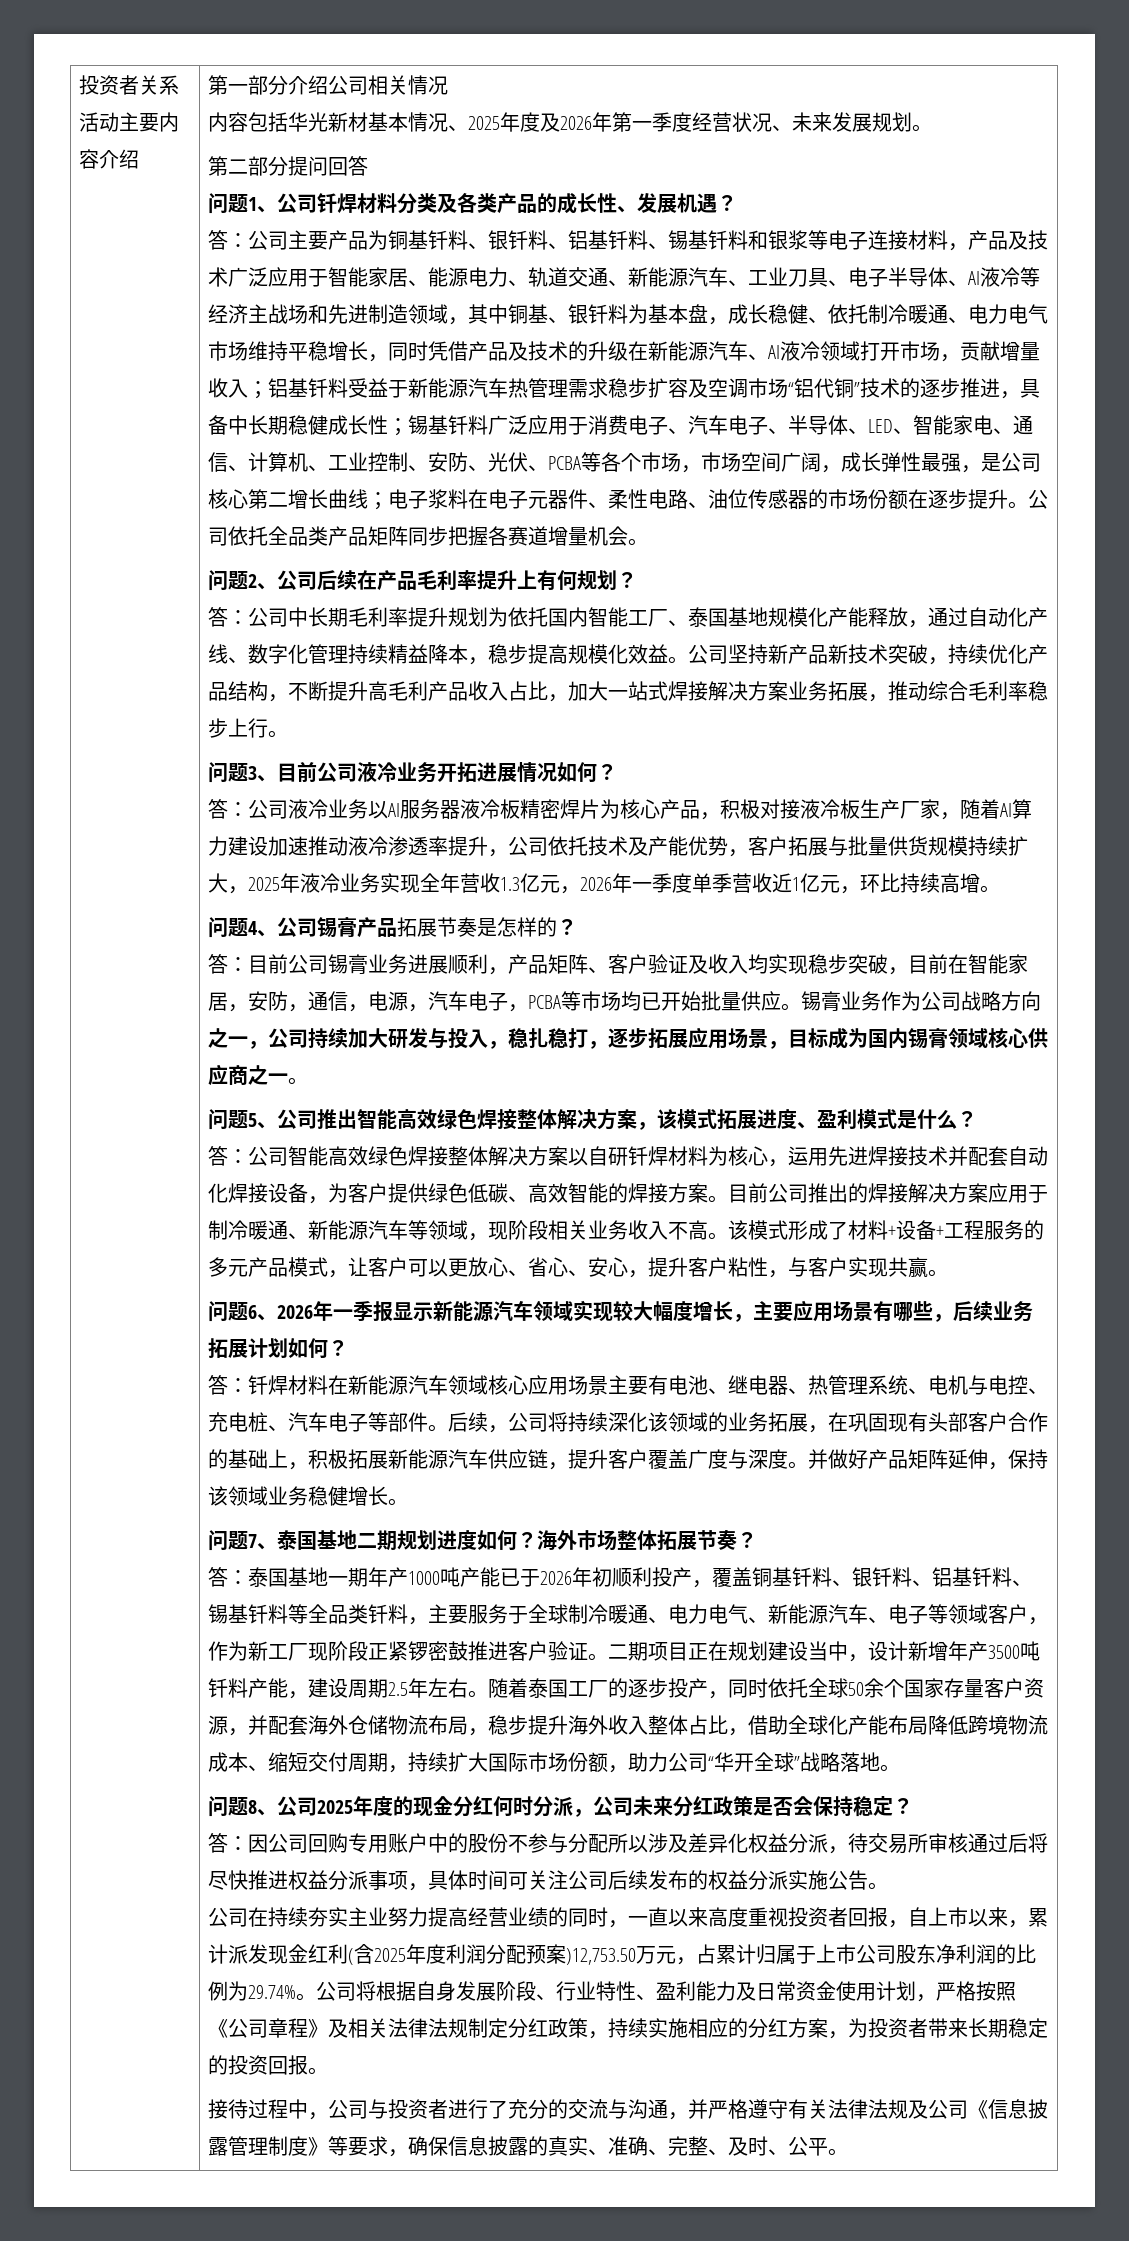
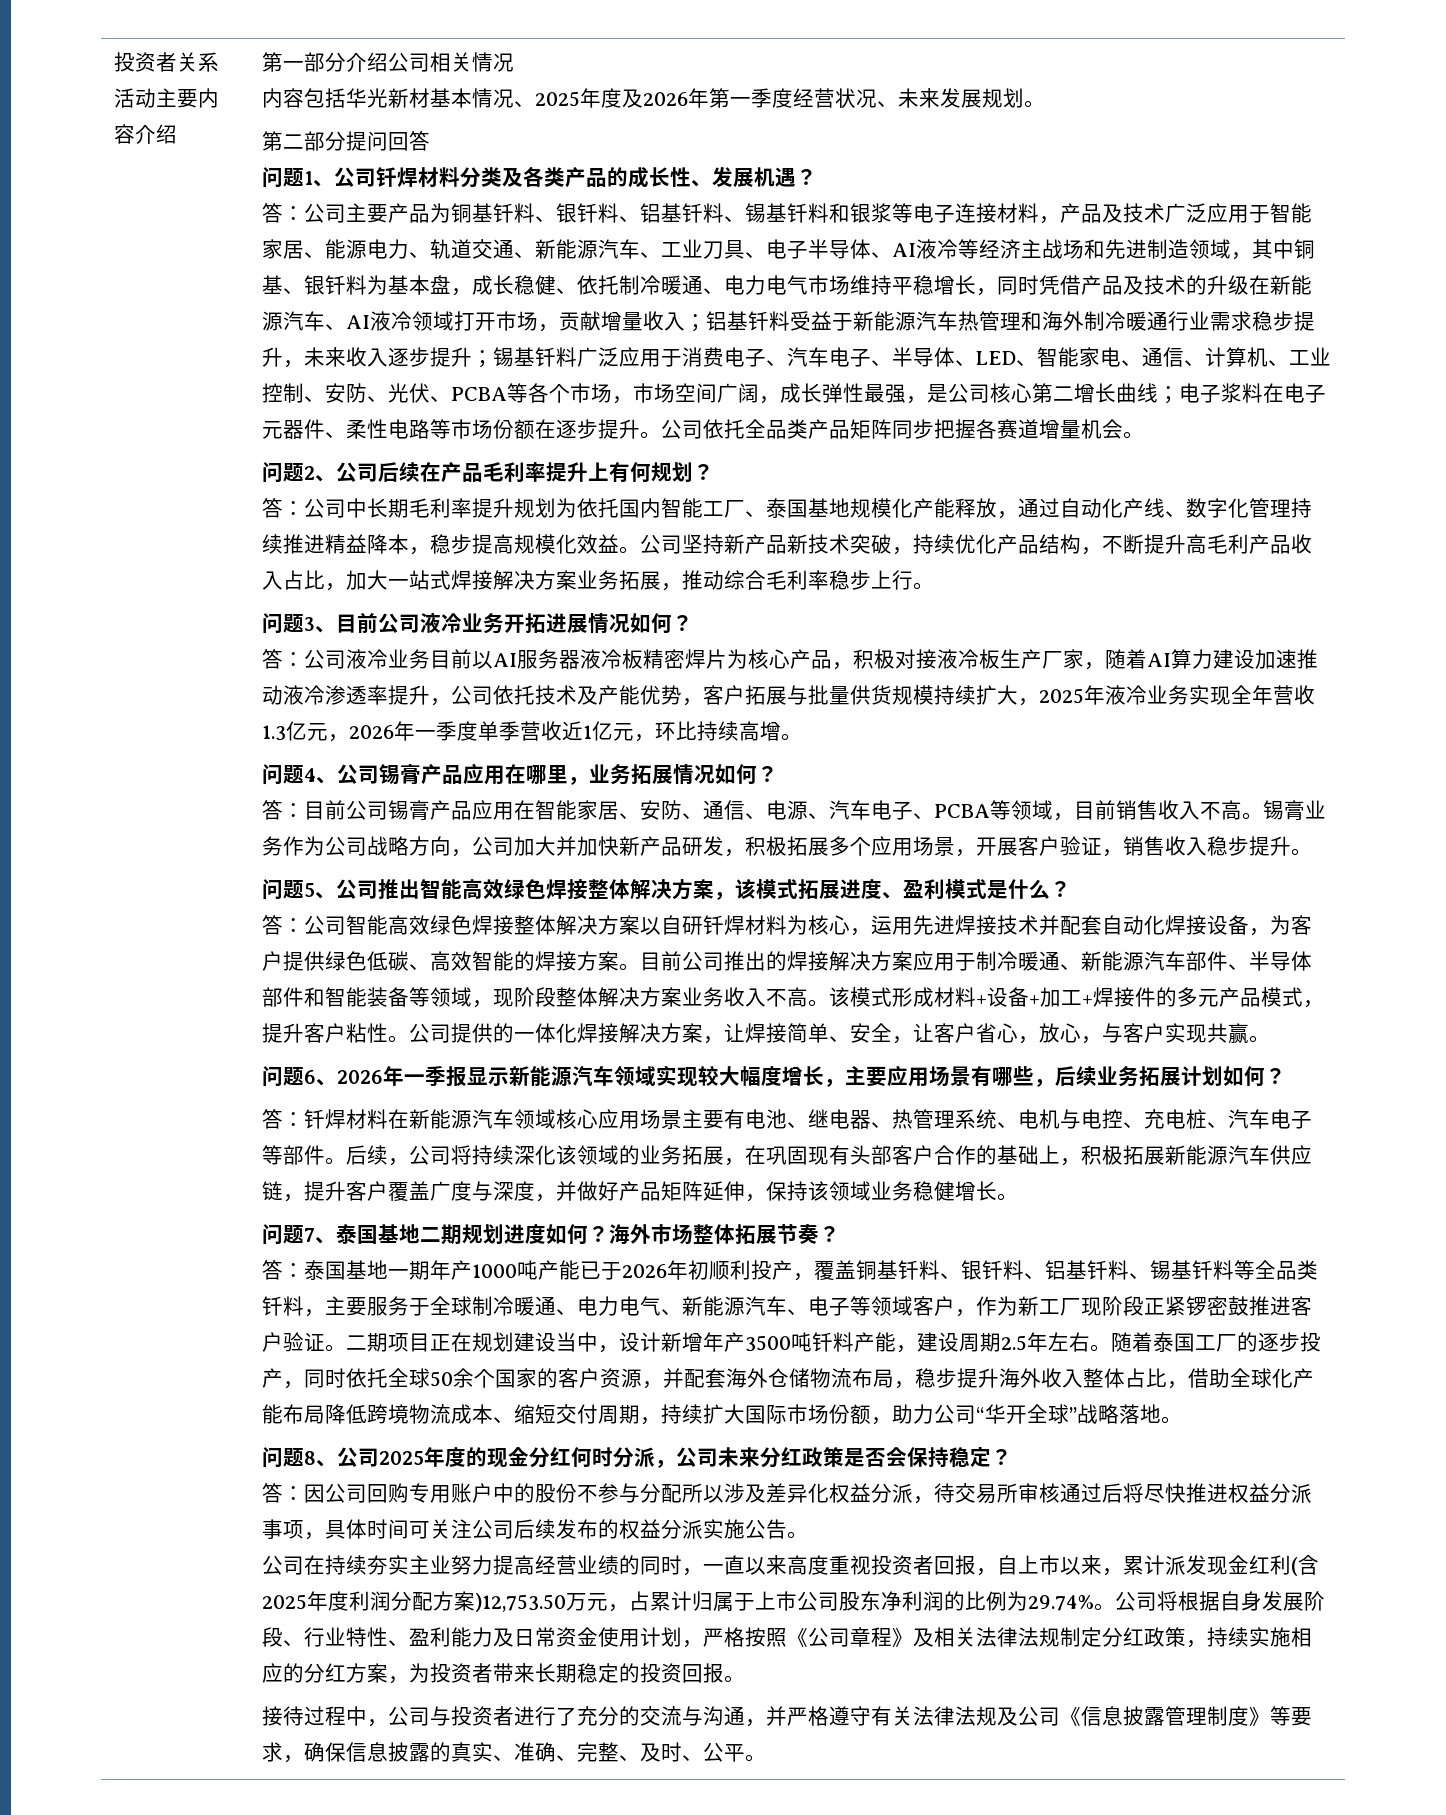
- 铝基钎料受益于新能源汽车热管理需求稳步扩容及空调市场“铝代铜”技术的逐步推进，具备中长期稳健成长性；
+ 铝基钎料受益于新能源汽车热管理和海外制冷暖通行业需求稳步提升，未来收入逐步提升；
- 电子浆料在电子元器件、柔性电路、油位传感器的市场份额在逐步提升。
+ 电子浆料在电子元器件、柔性电路等市场份额在逐步提升。
- 答：公司中长期毛利率提升规划为依托国内智能工厂、泰国基地规模化产能释放，通过自动化产线、数字化管理持续精益降本，稳步提高规模化效益。
+ 答：公司中长期毛利率提升规划为依托国内智能工厂、泰国基地规模化产能释放，通过自动化产线、数字化管理持续推进精益降本，稳步提高规模化效益。
- 公司液冷业务以AI服务器液冷板精密焊片为核心产品，积极对接液冷板生产厂家，随着AI算力建设加速推动液冷渗透率提升，公司依托技术及产能优势，客户拓展与批量供货规模持续扩大，2025年液冷业务实现全年营收1.3亿元，2026年一季度单季营收近1亿元，环比持续高增。
+ 公司液冷业务目前以AI服务器液冷板精密焊片为核心产品，积极对接液冷板生产厂家，随着AI算力建设加速推动液冷渗透率提升，公司依托技术及产能优势，客户拓展与批量供货规模持续扩大，2025年液冷业务实现全年营收1.3亿元，2026年一季度单季营收近1亿元，环比持续高增。
- 问题4、公司锡膏产品拓展节奏是怎样的？
+ 问题4、公司锡膏产品应用在哪里，业务拓展情况如何？
- 答：目前公司锡膏业务进展顺利，产品矩阵、客户验证及收入均实现稳步突破，目前在智能家居，安防，通信，电源，汽车电子，PCBA等市场均已开始批量供应。
+ 答：目前公司锡膏产品应用在智能家居、安防、通信、电源、汽车电子、PCBA等领域，目前销售收入不高。
- 锡膏业务作为公司战略方向之一，公司持续加大研发与投入，稳扎稳打，逐步拓展应用场景，目标成为国内锡膏领域核心供应商之一。
+ 锡膏业务作为公司战略方向，公司加大并加快新产品研发，积极拓展多个应用场景，开展客户验证，销售收入稳步提升。
- 目前公司推出的焊接解决方案应用于制冷暖通、新能源汽车等领域，现阶段相关业务收入不高。
+ 目前公司推出的焊接解决方案应用于制冷暖通、新能源汽车部件、半导体部件和智能装备等领域，现阶段整体解决方案业务收入不高。
- 该模式形成了材料+设备+工程服务的多元产品模式，让客户可以更放心、省心、安心，提升客户粘性，与客户实现共赢。
+ 该模式形成材料+设备+加工+焊接件的多元产品模式，提升客户粘性。公司提供的一体化焊接解决方案，让焊接简单、安全，让客户省心，放心，与客户实现共赢。
- 后续，公司将持续深化该领域的业务拓展，在巩固现有头部客户合作的基础上，积极拓展新能源汽车供应链，提升客户覆盖广度与深度。并做好产品矩阵延伸，保持该领域业务稳健增长。
+ 后续，公司将持续深化该领域的业务拓展，在巩固现有头部客户合作的基础上，积极拓展新能源汽车供应链，提升客户覆盖广度与深度，并做好产品矩阵延伸，保持该领域业务稳健增长。
- 随着泰国工厂的逐步投产，同时依托全球50余个国家存量客户资源，并配套海外仓储物流布局，稳步提升海外收入整体占比，借助全球化产能布局降低跨境物流成本、缩短交付周期，持续扩大国际市场份额，助力公司“华开全球”战略落地。
+ 随着泰国工厂的逐步投产，同时依托全球50余个国家的客户资源，并配套海外仓储物流布局，稳步提升海外收入整体占比，借助全球化产能布局降低跨境物流成本、缩短交付周期，持续扩大国际市场份额，助力公司“华开全球”战略落地。
- 公司在持续夯实主业努力提高经营业绩的同时，⼀直以来高度重视投资者回报，自上市以来，累计派发现金红利(含2025年度利润分配预案)12,753.50万元，占累计归属于上市公司股东净利润的比例为29.74%。
+ 公司在持续夯实主业努力提高经营业绩的同时，⼀直以来高度重视投资者回报，自上市以来，累计派发现金红利(含2025年度利润分配方案)12,753.50万元，占累计归属于上市公司股东净利润的比例为29.74%。

